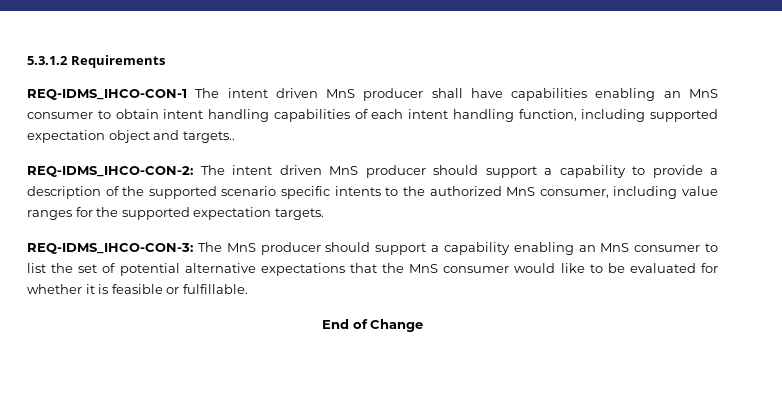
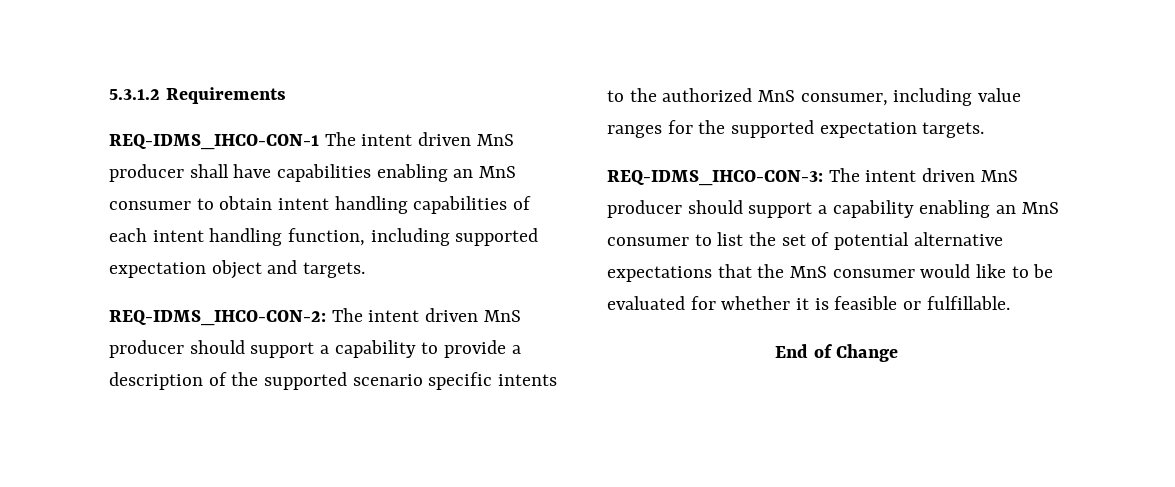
- REQ-IDMS_IHCO-CON-1 The intent driven MnS producer shall have capabilities enabling an MnS consumer to obtain intent handling capabilities of each intent handling function, including supported expectation object and targets..
+ REQ-IDMS_IHCO-CON-1 The intent driven MnS producer shall have capabilities enabling an MnS consumer to obtain intent handling capabilities of each intent handling function, including supported expectation object and targets.
- REQ-IDMS_IHCO-CON-3: The MnS producer should support a capability enabling an MnS consumer to list the set of potential alternative expectations that the MnS consumer would like to be evaluated for whether it is feasible or fulfillable.
+ REQ-IDMS_IHCO-CON-3: The intent driven MnS producer should support a capability enabling an MnS consumer to list the set of potential alternative expectations that the MnS consumer would like to be evaluated for whether it is feasible or fulfillable.

